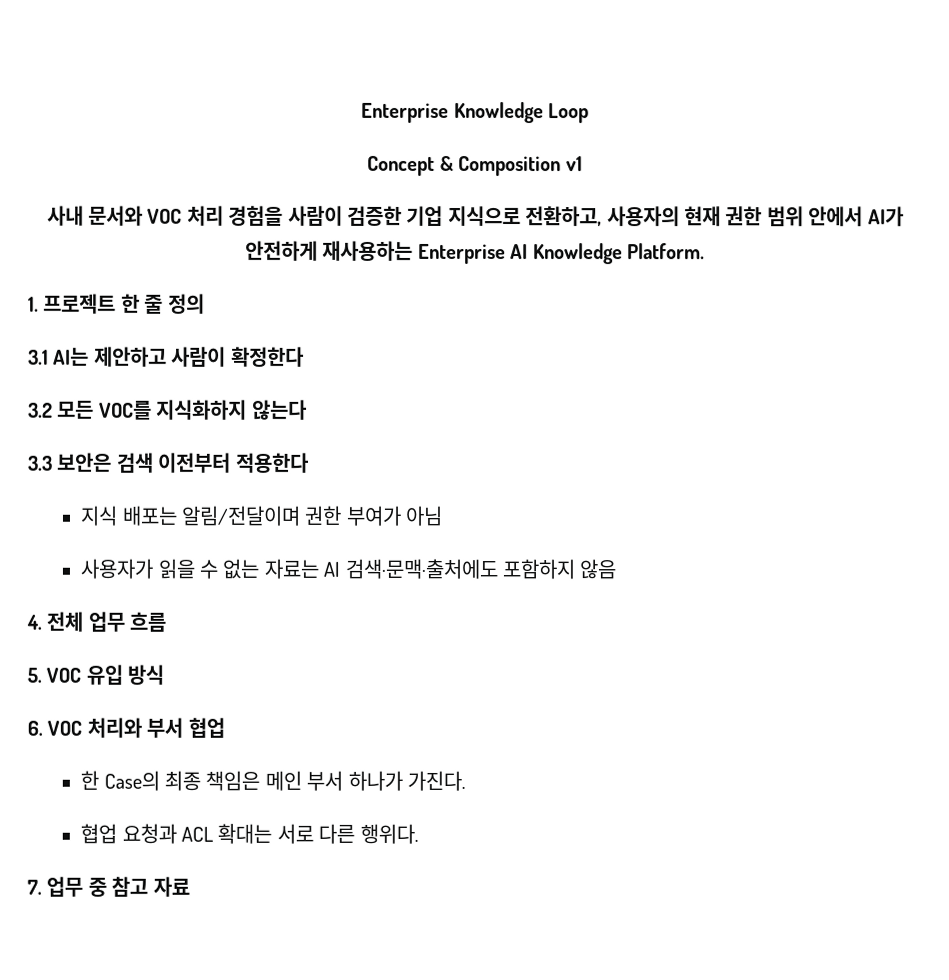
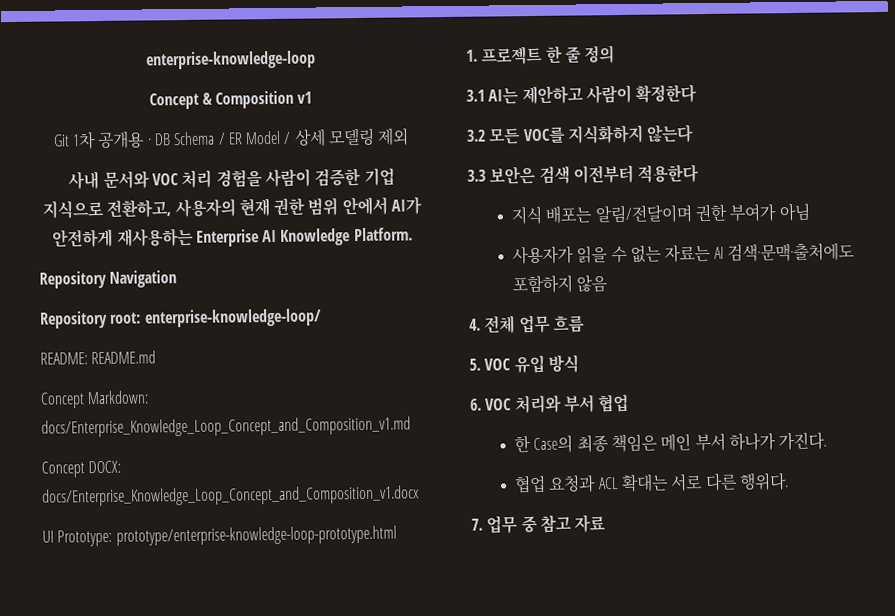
- Enterprise Knowledge Loop
+ enterprise-knowledge-loop
+ Git 1차 공개용 · DB Schema / ER Model / 상세 모델링 제외
+ Repository Navigation
+ Repository root: enterprise-knowledge-loop/
+ README: README.md
+ Concept Markdown: docs/Enterprise_Knowledge_Loop_Concept_and_Composition_v1.md
+ Concept DOCX: docs/Enterprise_Knowledge_Loop_Concept_and_Composition_v1.docx
+ UI Prototype: prototype/enterprise-knowledge-loop-prototype.html

